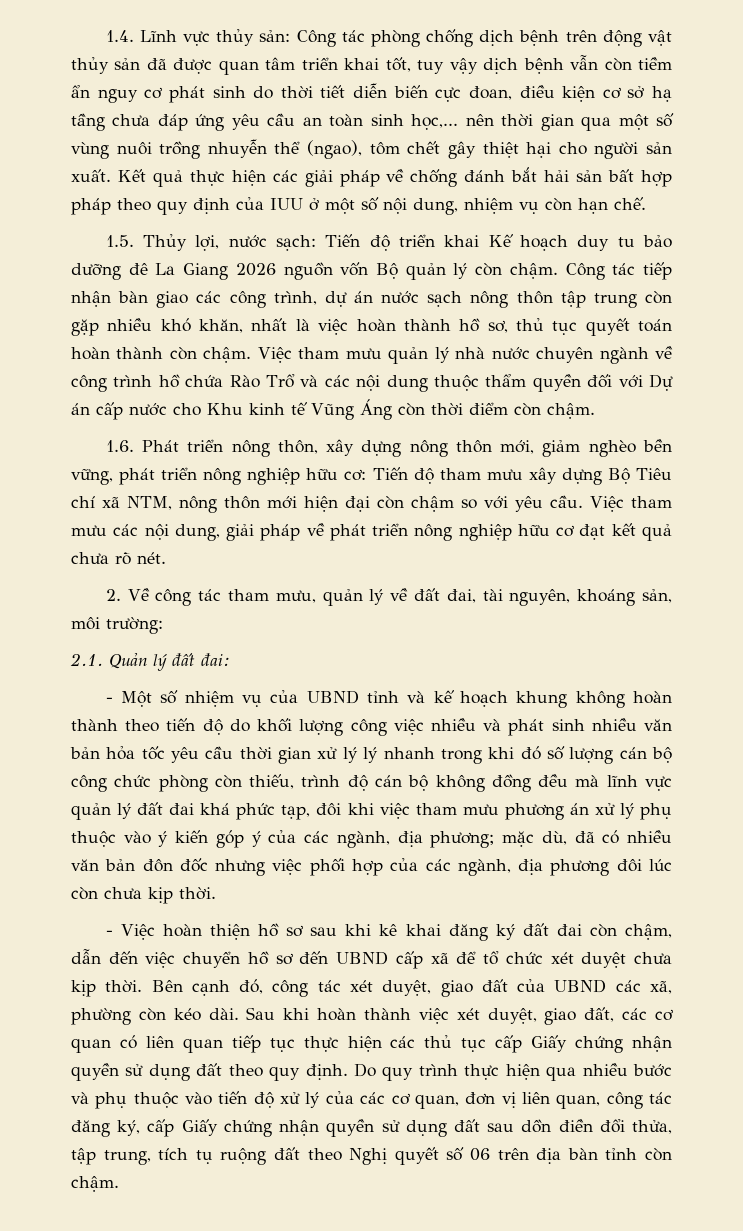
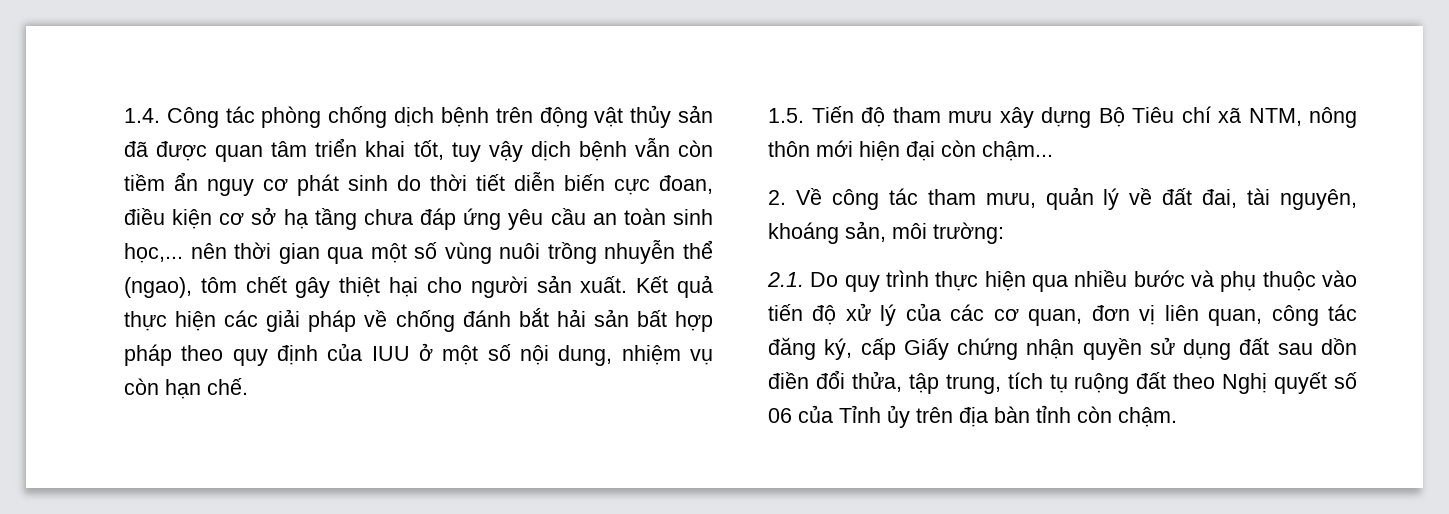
- 1.4. Lĩnh vực thủy sản: Công tác phòng chống dịch bệnh trên động vật thủy sản đã được quan tâm triển khai tốt, tuy vậy dịch bệnh vẫn còn tiềm ẩn nguy cơ phát sinh do thời tiết diễn biến cực đoan, điều kiện cơ sở hạ tầng chưa đáp ứng yêu cầu an toàn sinh học,... nên thời gian qua một số vùng nuôi trồng nhuyễn thể (ngao), tôm chết gây thiệt hại cho người sản xuất.
+ 1.4. Công tác phòng chống dịch bệnh trên động vật thủy sản đã được quan tâm triển khai tốt, tuy vậy dịch bệnh vẫn còn tiềm ẩn nguy cơ phát sinh do thời tiết diễn biến cực đoan, điều kiện cơ sở hạ tầng chưa đáp ứng yêu cầu an toàn sinh học,... nên thời gian qua một số vùng nuôi trồng nhuyễn thể (ngao), tôm chết gây thiệt hại cho người sản xuất.
- 1.5. Thủy lợi, nước sạch: Tiến độ triển khai Kế hoạch duy tu bảo dưỡng đê La Giang 2026 nguồn vốn Bộ quản lý còn chậm. Công tác tiếp nhận bàn giao các công trình, dự án nước sạch nông thôn tập trung còn gặp nhiều khó khăn, nhất là việc hoàn thành hồ sơ, thủ tục quyết toán hoàn thành còn chậm. Việc tham mưu quản lý nhà nước chuyên ngành về công trình hồ chứa Rào Trổ và các nội dung thuộc thẩm quyền đối với Dự án cấp nước cho Khu kinh tế Vũng Áng còn thời điểm còn chậm.
- 1.6. Phát triển nông thôn, xây dựng nông thôn mới, giảm nghèo bền vững, phát triển nông nghiệp hữu cơ: Tiến độ tham mưu xây dựng Bộ Tiêu chí xã NTM, nông thôn mới hiện đại còn chậm so với yêu cầu. Việc tham mưu các nội dung, giải pháp về phát triển nông nghiệp hữu cơ đạt kết quả chưa rõ nét.
+ 1.5. Tiến độ tham mưu xây dựng Bộ Tiêu chí xã NTM, nông thôn mới hiện đại còn chậm...
- 2.1. Quản lý đất đai:
- - Một số nhiệm vụ của UBND tỉnh và kế hoạch khung không hoàn thành theo tiến độ do khối lượng công việc nhiều và phát sinh nhiều văn bản hỏa tốc yêu cầu thời gian xử lý lý nhanh trong khi đó số lượng cán bộ công chức phòng còn thiếu, trình độ cán bộ không đồng đều mà lĩnh vực quản lý đất đai khá phức tạp, đôi khi việc tham mưu phương án xử lý phụ thuộc vào ý kiến góp ý của các ngành, địa phương; mặc dù, đã có nhiều văn bản đôn đốc nhưng việc phối hợp của các ngành, địa phương đôi lúc còn chưa kịp thời.
- - Việc hoàn thiện hồ sơ sau khi kê khai đăng ký đất đai còn chậm, dẫn đến việc chuyển hồ sơ đến UBND cấp xã để tổ chức xét duyệt chưa kịp thời. Bên cạnh đó, công tác xét duyệt, giao đất của UBND các xã, phường còn kéo dài. Sau khi hoàn thành việc xét duyệt, giao đất, các cơ quan có liên quan tiếp tục thực hiện các thủ tục cấp Giấy chứng nhận quyền sử dụng đất theo quy định. Do quy trình thực hiện qua nhiều bước và phụ thuộc vào tiến độ xử lý của các cơ quan, đơn vị liên quan, công tác đăng ký, cấp Giấy chứng nhận quyền sử dụng đất sau dồn điền đổi thửa, tập trung, tích tụ ruộng đất theo Nghị quyết số 06 trên địa bàn tỉnh còn chậm.
+ 2.1. Do quy trình thực hiện qua nhiều bước và phụ thuộc vào tiến độ xử lý của các cơ quan, đơn vị liên quan, công tác đăng ký, cấp Giấy chứng nhận quyền sử dụng đất sau dồn điền đổi thửa, tập trung, tích tụ ruộng đất theo Nghị quyết số 06 của Tỉnh ủy trên địa bàn tỉnh còn chậm.

